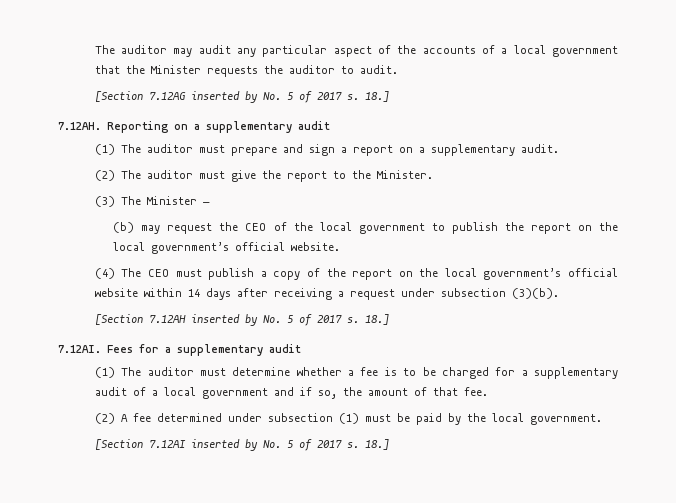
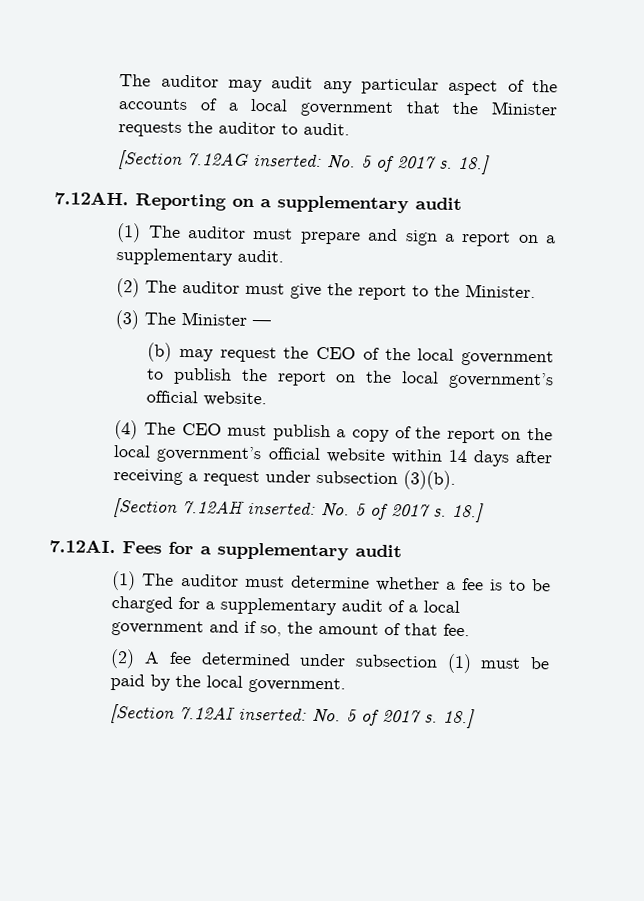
- [Section 7.12AG inserted by No. 5 of 2017 s.
+ [Section 7.12AG inserted: No. 5 of 2017 s.
- [Section 7.12AH inserted by No. 5 of 2017 s.
+ [Section 7.12AH inserted: No. 5 of 2017 s.
- [Section 7.12AI inserted by No. 5 of 2017 s.
+ [Section 7.12AI inserted: No. 5 of 2017 s.

